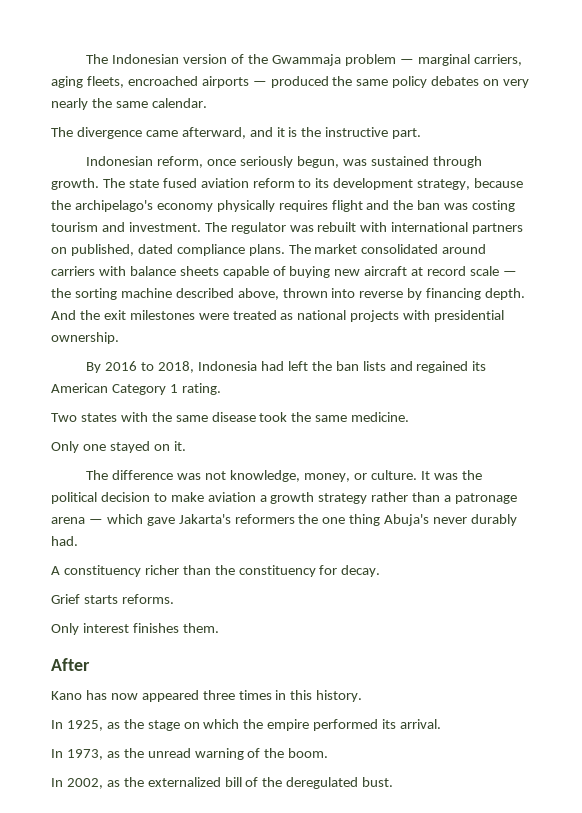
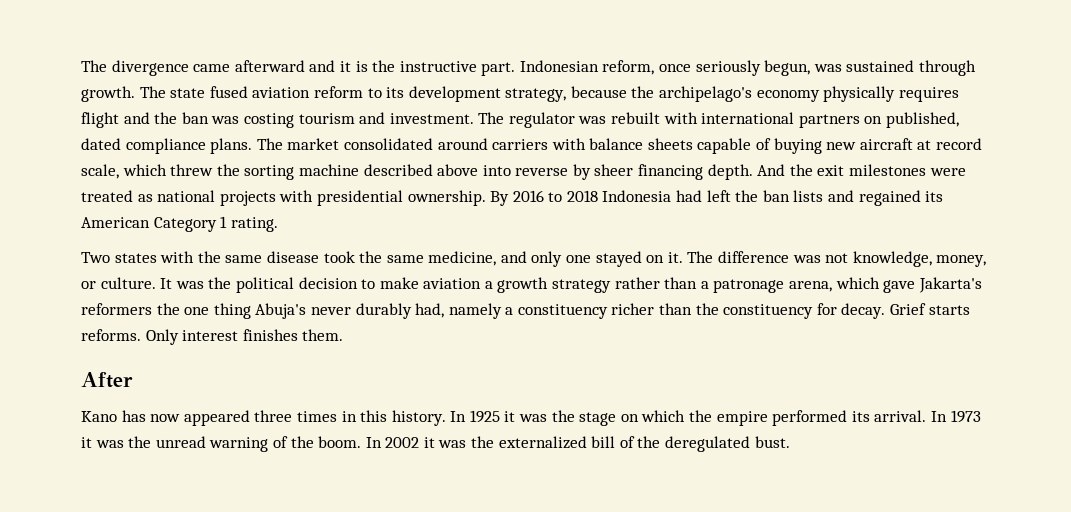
- The Indonesian version of the Gwammaja problem — marginal carriers, aging fleets, encroached airports — produced the same policy debates on very nearly the same calendar.
- The divergence came afterward, and it is the instructive part.
- Indonesian reform, once seriously begun, was sustained through growth.
+ The divergence came afterward and it is the instructive part. Indonesian reform, once seriously begun, was sustained through growth.
- The market consolidated around carriers with balance sheets capable of buying new aircraft at record scale — the sorting machine described above, thrown into reverse by financing depth.
+ The market consolidated around carriers with balance sheets capable of buying new aircraft at record scale, which threw the sorting machine described above into reverse by sheer financing depth.
- And the exit milestones were treated as national projects with presidential ownership.
- By 2016 to 2018, Indonesia had left the ban lists and regained its American Category 1 rating.
+ And the exit milestones were treated as national projects with presidential ownership. By 2016 to 2018 Indonesia had left the ban lists and regained its American Category 1 rating.
- Two states with the same disease took the same medicine.
- Only one stayed on it.
- The difference was not knowledge, money, or culture.
+ Two states with the same disease took the same medicine, and only one stayed on it. The difference was not knowledge, money, or culture.
- It was the political decision to make aviation a growth strategy rather than a patronage arena — which gave Jakarta's reformers the one thing Abuja's never durably had.
- A constituency richer than the constituency for decay.
- Grief starts reforms.
- Only interest finishes them.
+ It was the political decision to make aviation a growth strategy rather than a patronage arena, which gave Jakarta's reformers the one thing Abuja's never durably had, namely a constituency richer than the constituency for decay. Grief starts reforms. Only interest finishes them.
- Kano has now appeared three times in this history.
- In 1925, as the stage on which the empire performed its arrival.
- In 1973, as the unread warning of the boom.
- In 2002, as the externalized bill of the deregulated bust.
+ Kano has now appeared three times in this history. In 1925 it was the stage on which the empire performed its arrival. In 1973 it was the unread warning of the boom. In 2002 it was the externalized bill of the deregulated bust.

